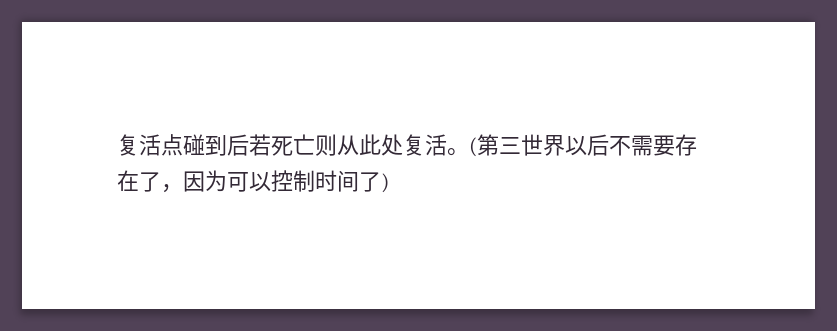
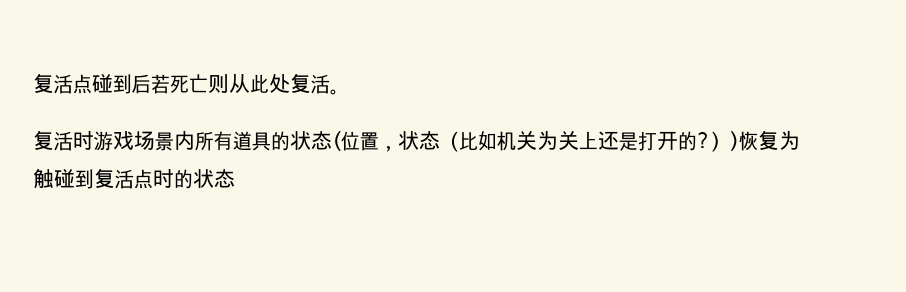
- 复活点碰到后若死亡则从此处复活。(第三世界以后不需要存在了，因为可以控制时间了)
+ 复活点碰到后若死亡则从此处复活。
+ 复活时游戏场景内所有道具的状态(位置，状态（比如机关为关上还是打开的?）)恢复为触碰到复活点时的状态

